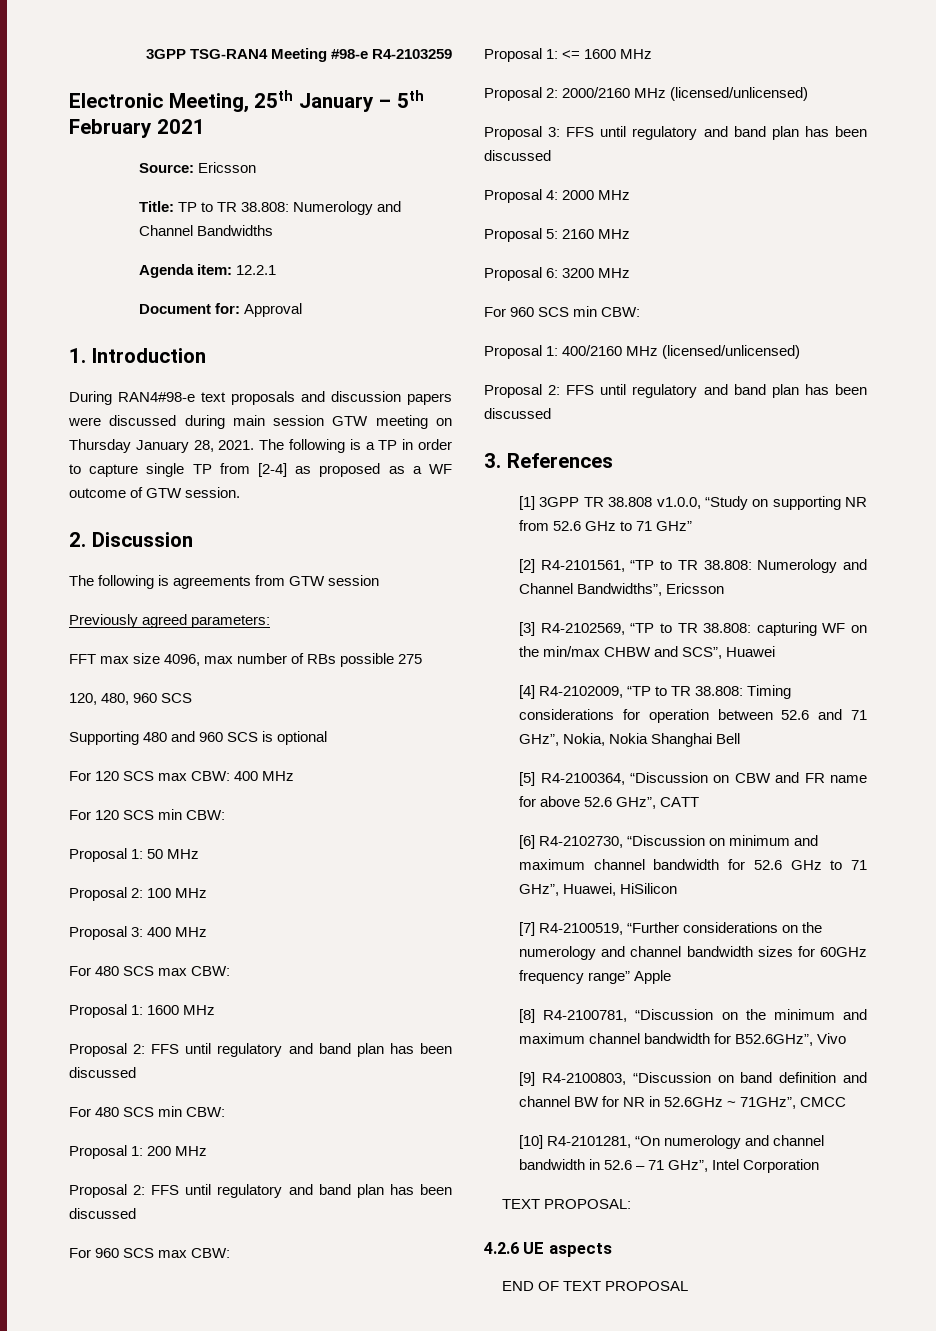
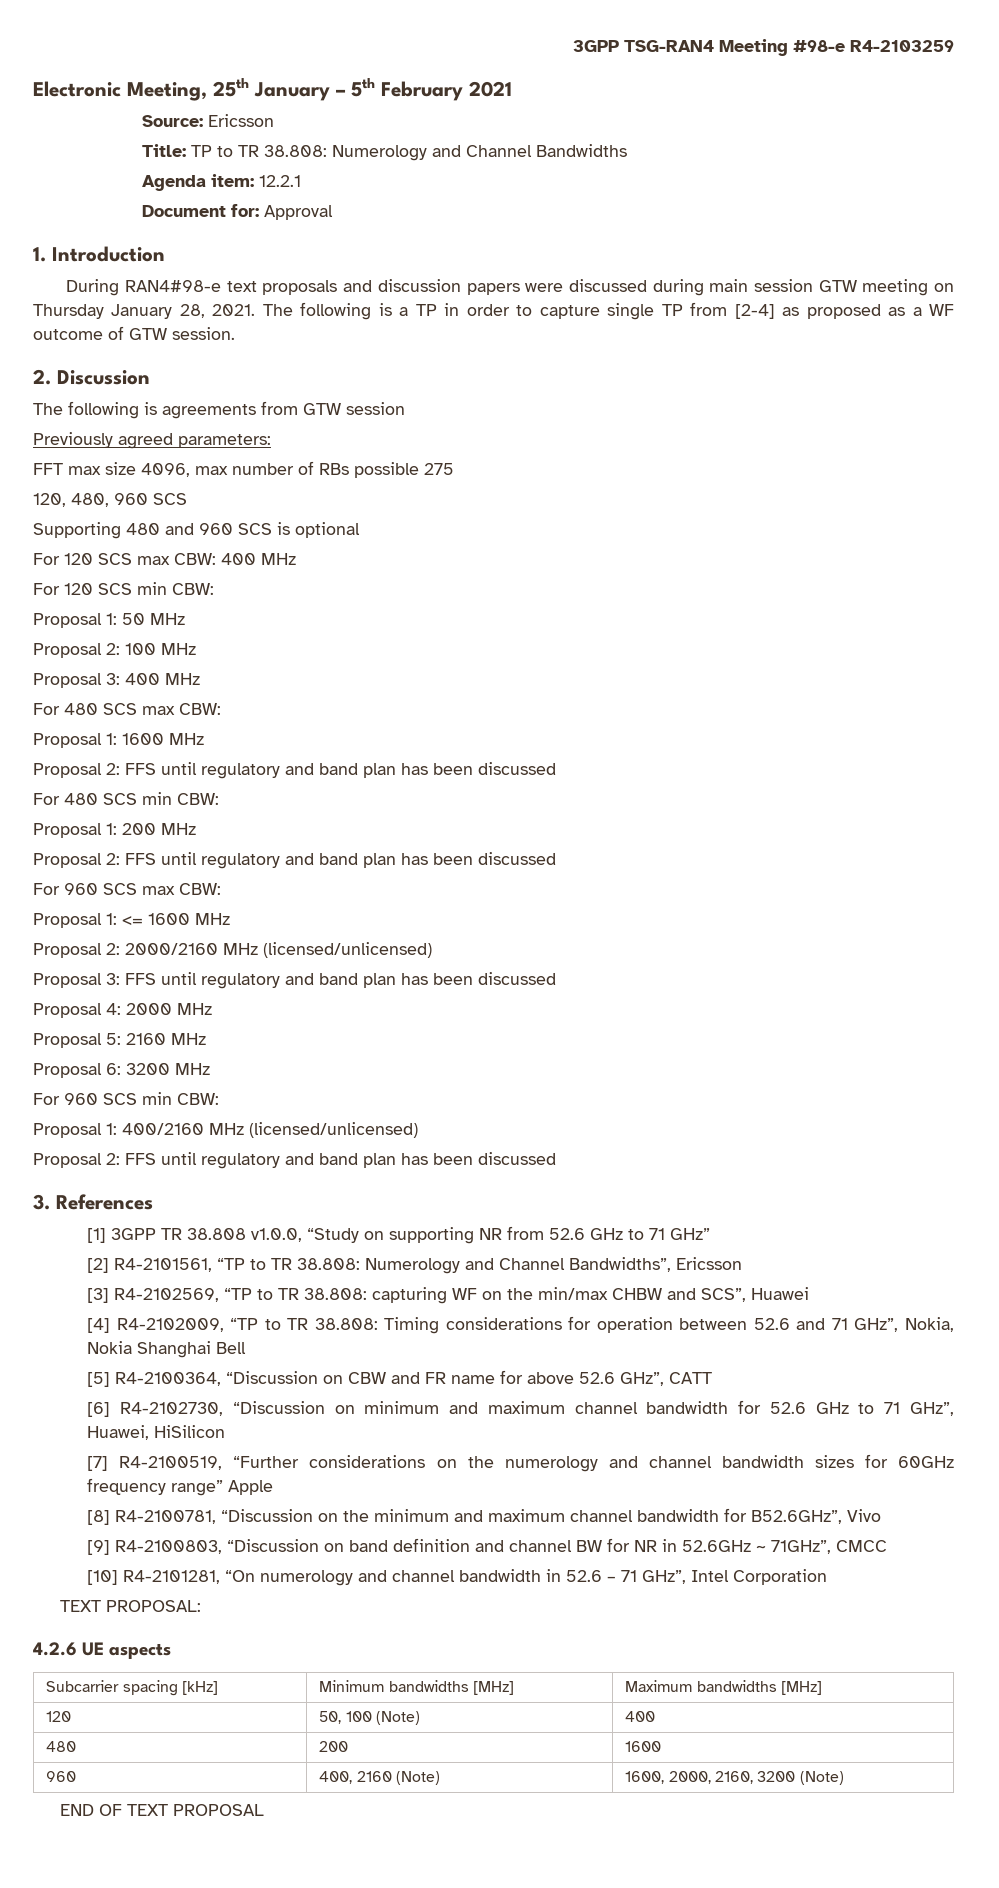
+ Subcarrier spacing [kHz] | Minimum bandwidths [MHz] | Maximum bandwidths [MHz]
+ 120 | 50, 100 (Note) | 400
+ 480 | 200 | 1600
+ 960 | 400, 2160 (Note) | 1600, 2000, 2160, 3200 (Note)

